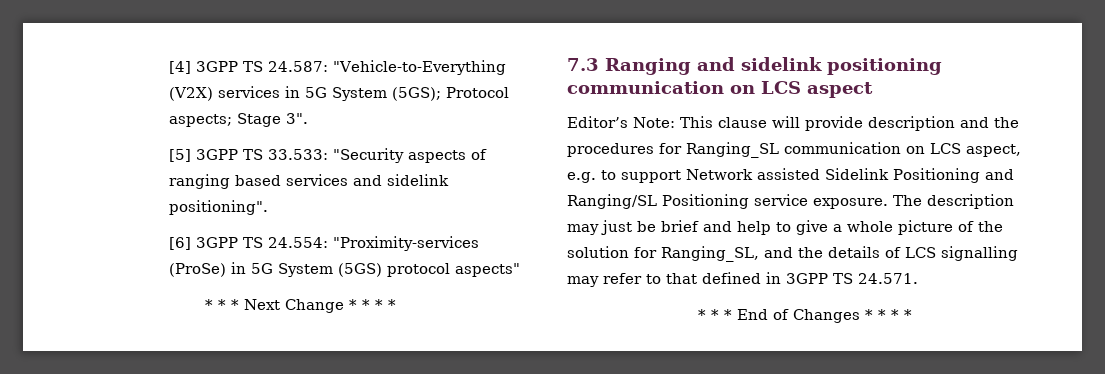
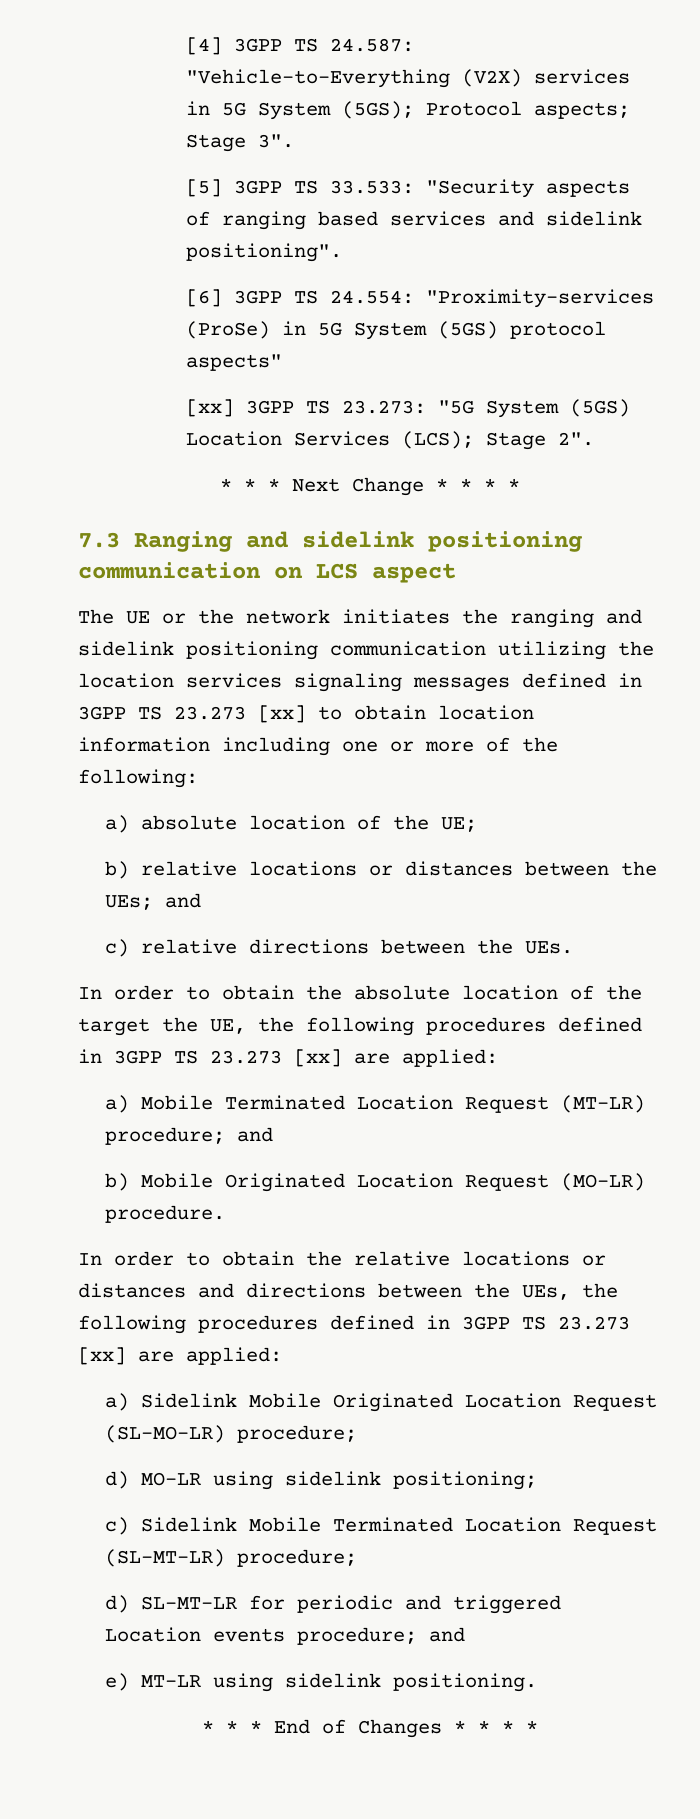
+ [xx] 3GPP TS 23.273: "5G System (5GS) Location Services (LCS); Stage 2".
- Editor’s Note: This clause will provide description and the procedures for Ranging_SL communication on LCS aspect, e.g. to support Network assisted Sidelink Positioning and Ranging/SL Positioning service exposure. The description may just be brief and help to give a whole picture of the solution for Ranging_SL, and the details of LCS signalling may refer to that defined in 3GPP TS 24.571.
+ The UE or the network initiates the ranging and sidelink positioning communication utilizing the location services signaling messages defined in 3GPP TS 23.273 [xx] to obtain location information including one or more of the following:
+ a) absolute location of the UE;
+ b) relative locations or distances between the UEs; and
+ c) relative directions between the UEs.
+ In order to obtain the absolute location of the target the UE, the following procedures defined in 3GPP TS 23.273 [xx] are applied:
+ a) Mobile Terminated Location Request (MT-LR) procedure; and
+ b) Mobile Originated Location Request (MO-LR) procedure.
+ In order to obtain the relative locations or distances and directions between the UEs, the following procedures defined in 3GPP TS 23.273 [xx] are applied:
+ a) Sidelink Mobile Originated Location Request (SL-MO-LR) procedure;
+ d) MO-LR using sidelink positioning;
+ c) Sidelink Mobile Terminated Location Request (SL-MT-LR) procedure;
+ d) SL-MT-LR for periodic and triggered Location events procedure; and
+ e) MT-LR using sidelink positioning.

